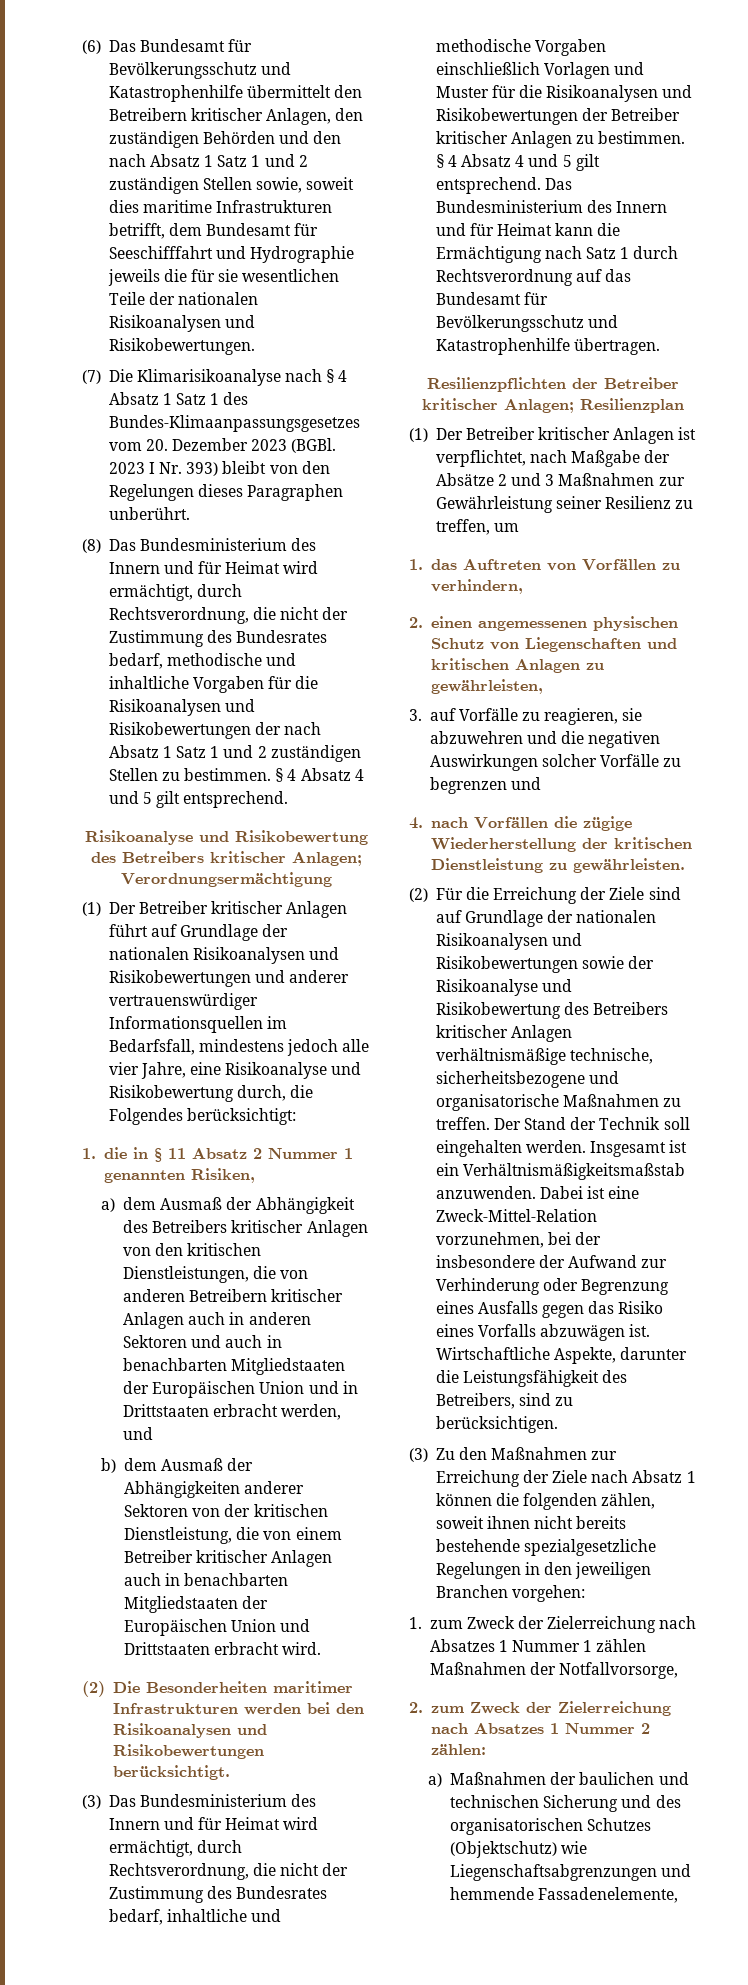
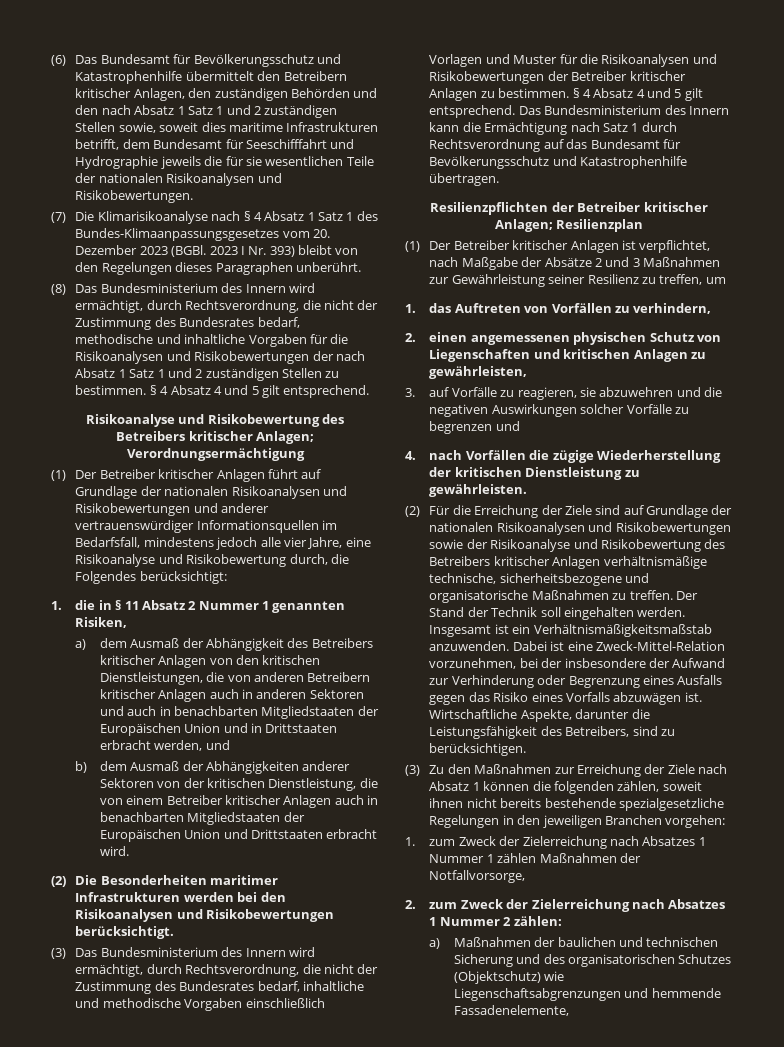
- (8) Das Bundesministerium des Innern und für Heimat wird ermächtigt, durch Rechtsverordnung, die nicht der Zustimmung des Bundesrates bedarf, methodische und inhaltliche Vorgaben für die Risikoanalysen und Risikobewertungen der nach Absatz 1 Satz 1 und 2 zuständigen Stellen zu bestimmen.
+ (8) Das Bundesministerium des Innern wird ermächtigt, durch Rechtsverordnung, die nicht der Zustimmung des Bundesrates bedarf, methodische und inhaltliche Vorgaben für die Risikoanalysen und Risikobewertungen der nach Absatz 1 Satz 1 und 2 zuständigen Stellen zu bestimmen.
- (3) Das Bundesministerium des Innern und für Heimat wird ermächtigt, durch Rechtsverordnung, die nicht der Zustimmung des Bundesrates bedarf, inhaltliche und methodische Vorgaben einschließlich Vorlagen und Muster für die Risikoanalysen und Risikobewertungen der Betreiber kritischer Anlagen zu bestimmen.
+ (3) Das Bundesministerium des Innern wird ermächtigt, durch Rechtsverordnung, die nicht der Zustimmung des Bundesrates bedarf, inhaltliche und methodische Vorgaben einschließlich Vorlagen und Muster für die Risikoanalysen und Risikobewertungen der Betreiber kritischer Anlagen zu bestimmen.
- Das Bundesministerium des Innern und für Heimat kann die Ermächtigung nach Satz 1 durch Rechtsverordnung auf das Bundesamt für Bevölkerungsschutz und Katastrophenhilfe übertragen.
+ Das Bundesministerium des Innern kann die Ermächtigung nach Satz 1 durch Rechtsverordnung auf das Bundesamt für Bevölkerungsschutz und Katastrophenhilfe übertragen.

